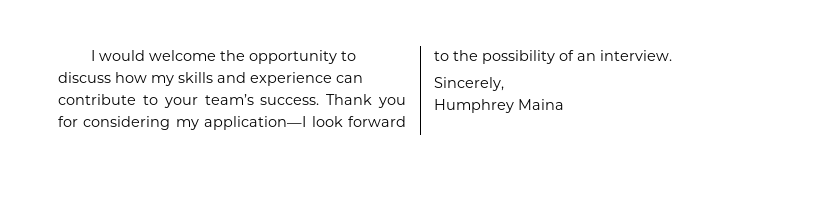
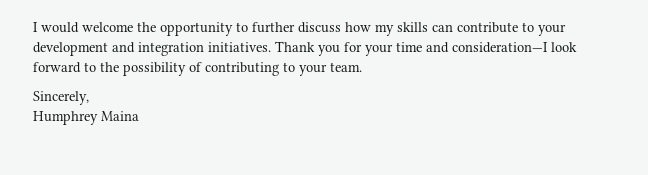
- I would welcome the opportunity to discuss how my skills and experience can contribute to your team’s success. Thank you for considering my application—I look forward to the possibility of an interview.
+ I would welcome the opportunity to further discuss how my skills can contribute to your development and integration initiatives. Thank you for your time and consideration—I look forward to the possibility of contributing to your team.

